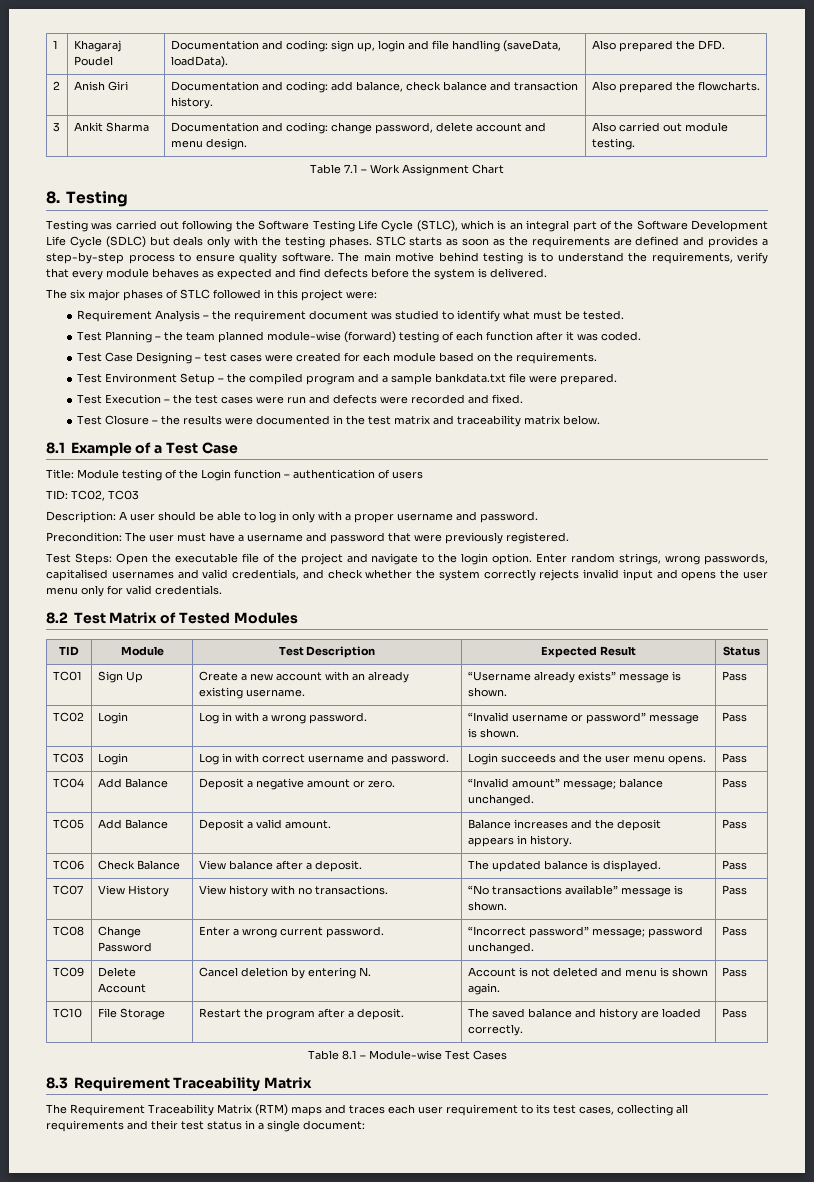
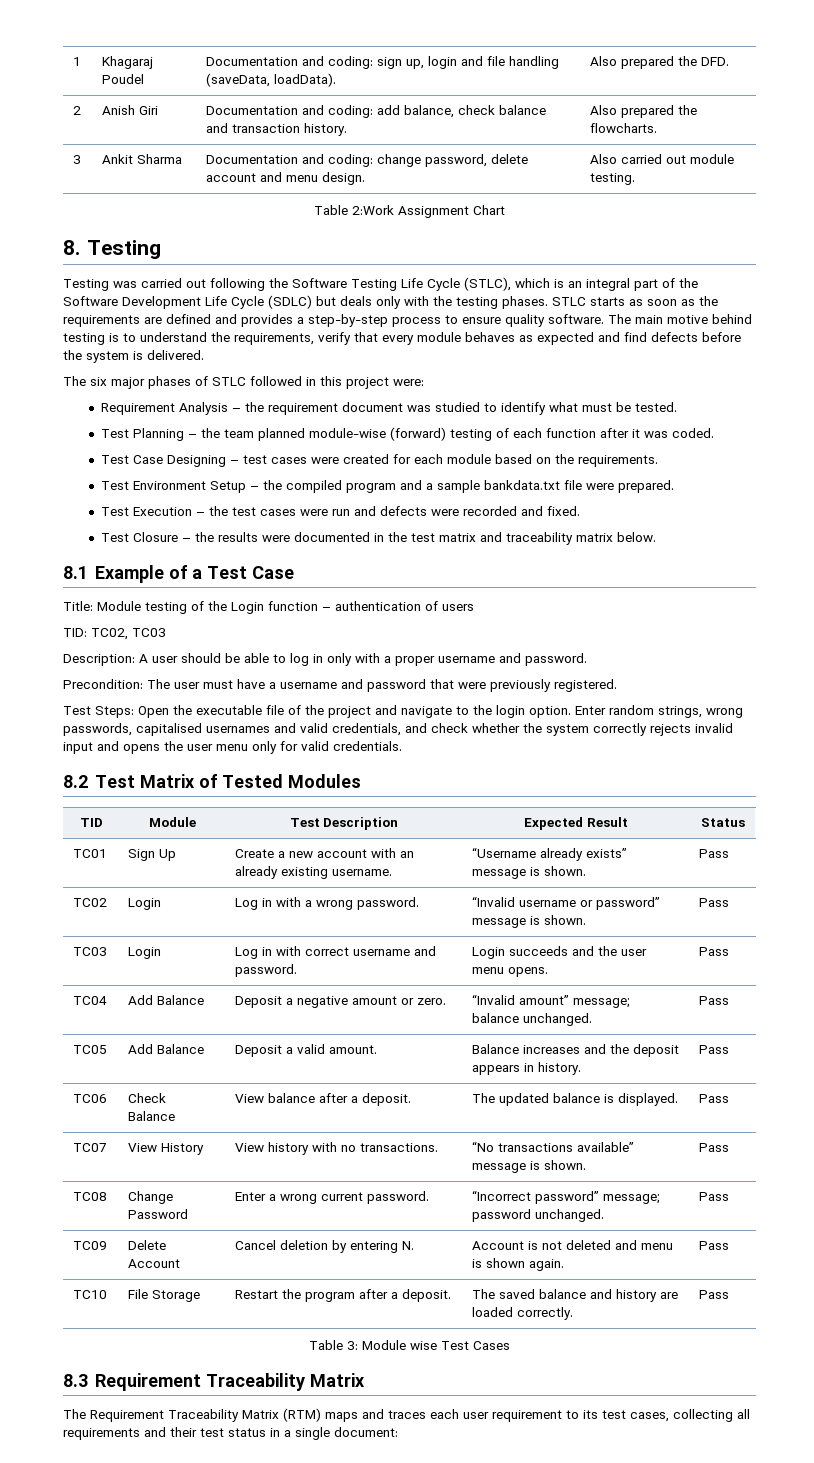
- Table 7.1 – Work Assignment Chart
+ Table 2:Work Assignment Chart
- Table 8.1 – Module-wise Test Cases
+ Table 3: Module wise Test Cases

